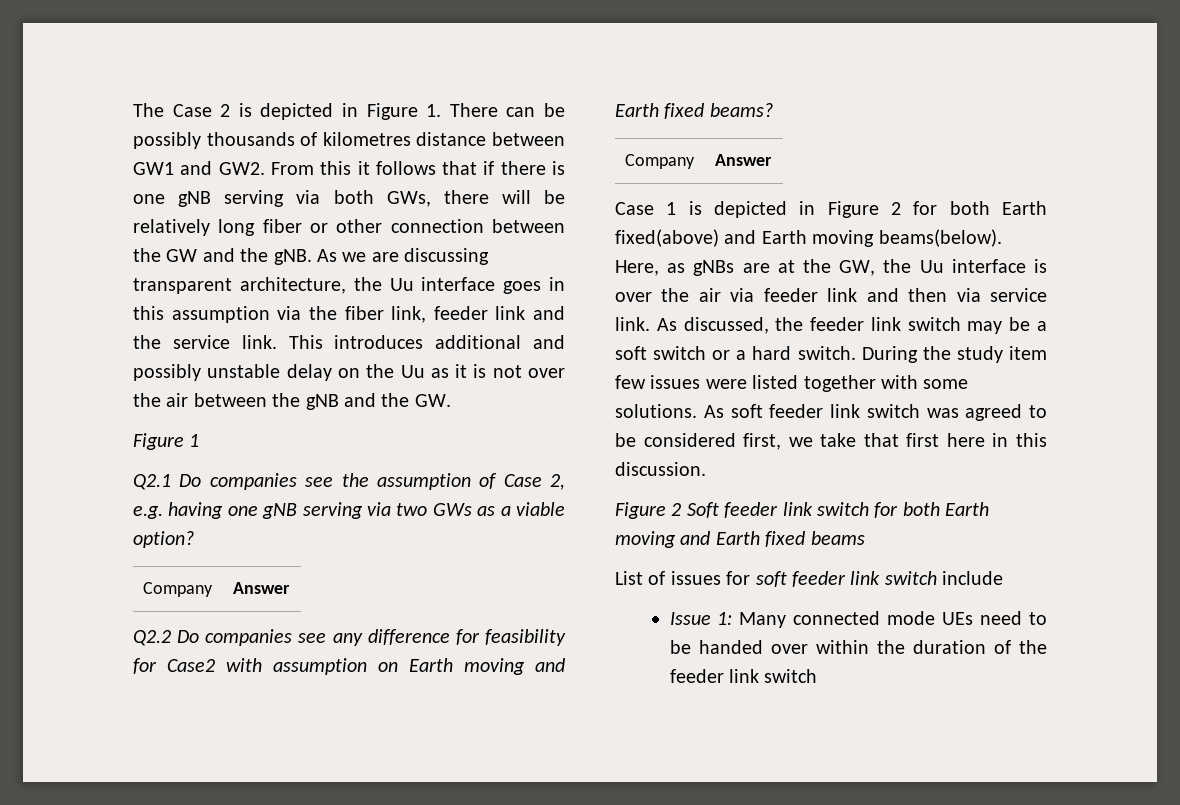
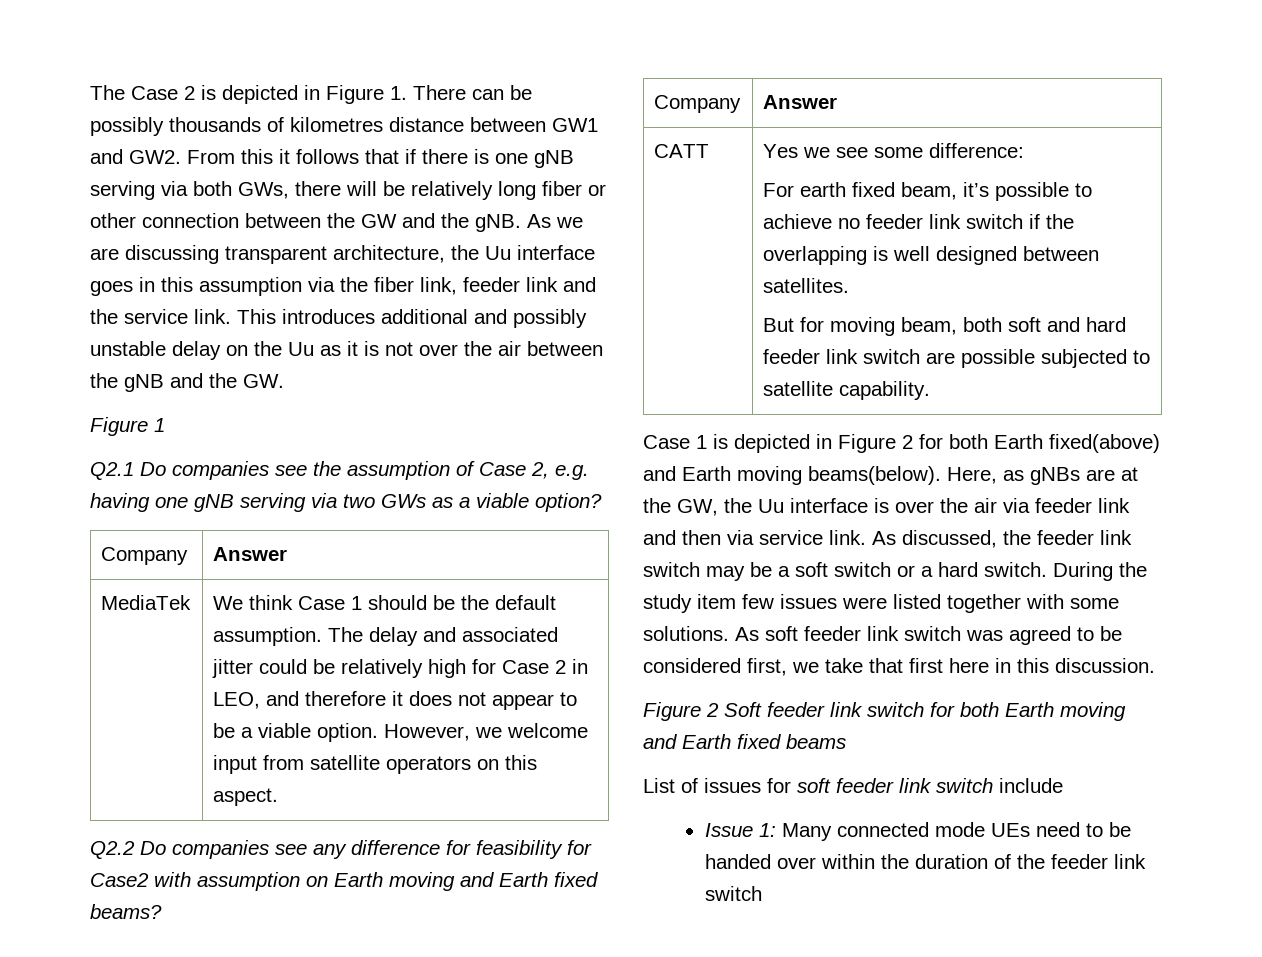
+ MediaTek | We think Case 1 should be the default assumption. The delay and associated jitter could be relatively high for Case 2 in LEO, and therefore it does not appear to be a viable option. However, we welcome input from satellite operators on this aspect.
+ CATT | Yes we see some difference:
+ For earth fixed beam, it’s possible to achieve no feeder link switch if the overlapping is well designed between satellites.
+ But for moving beam, both soft and hard feeder link switch are possible subjected to satellite capability.

